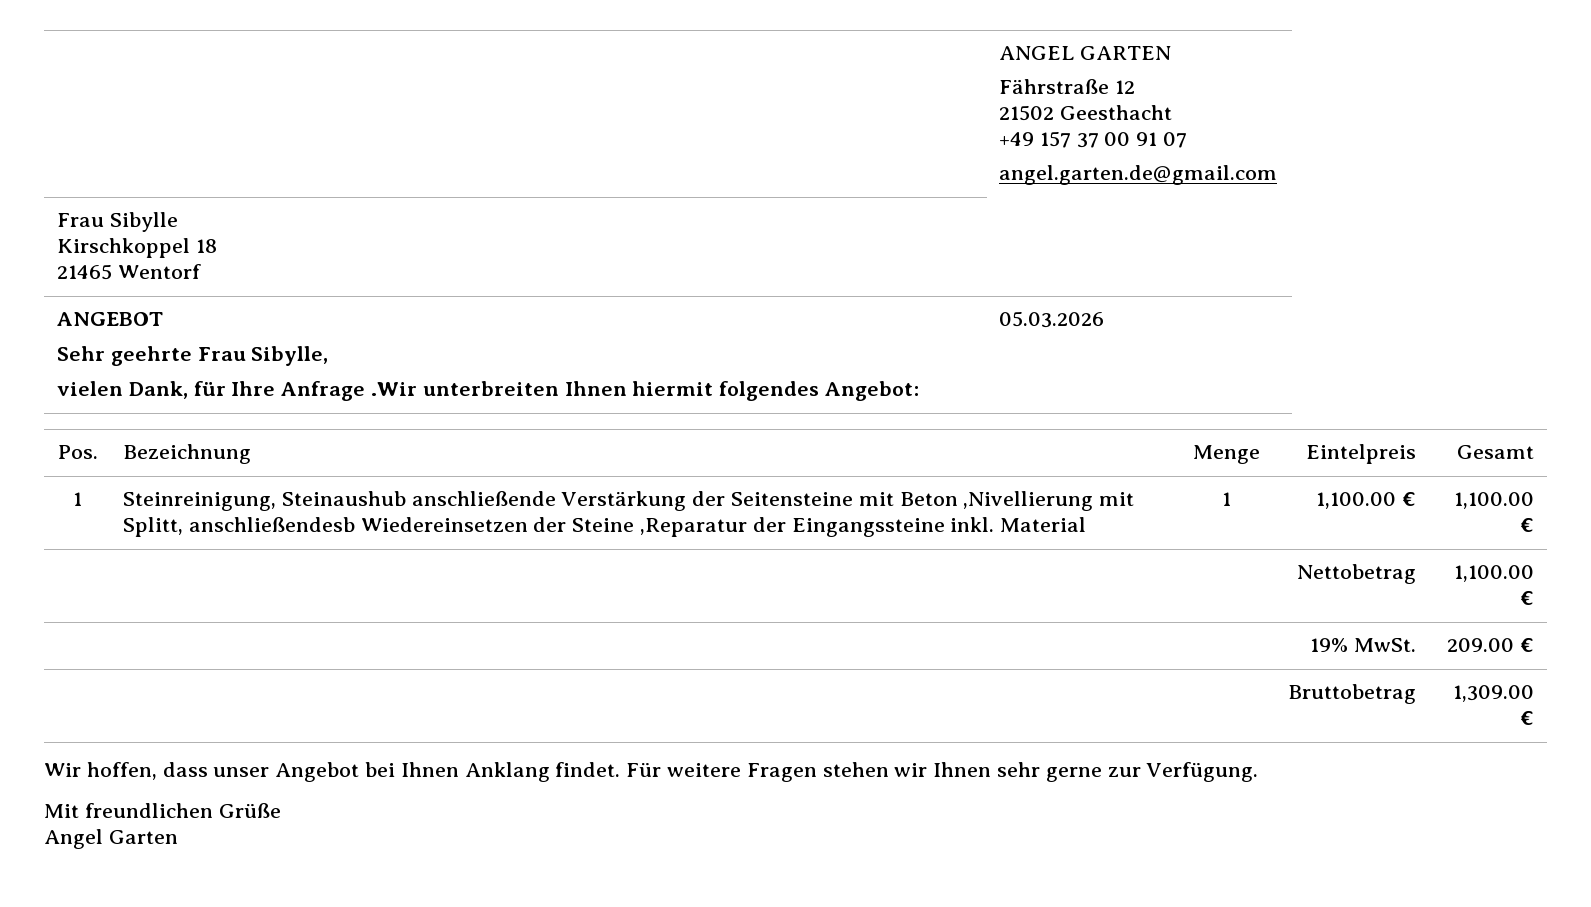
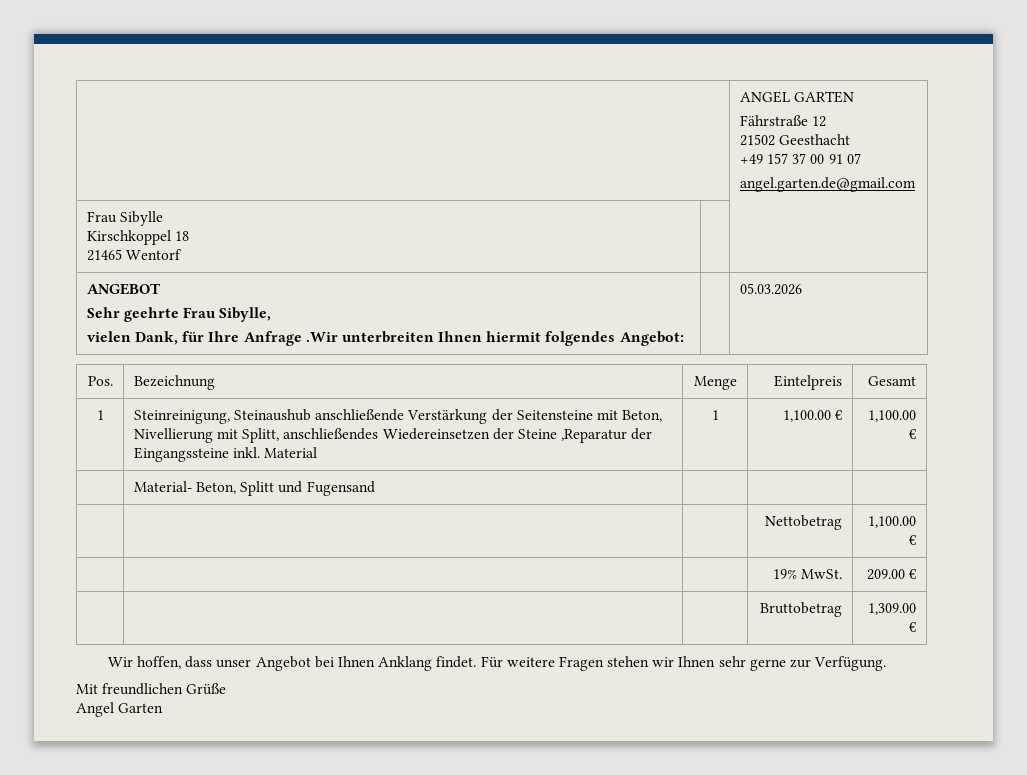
- 1 | Steinreinigung, Steinaushub anschließende Verstärkung der Seitensteine mit Beton ,Nivellierung mit Splitt, anschließendesb Wiedereinsetzen der Steine ,Reparatur der Eingangssteine inkl. Material | 1 | 1,100.00 € | 1,100.00 €
+ 1 | Steinreinigung, Steinaushub anschließende Verstärkung der Seitensteine mit Beton, Nivellierung mit Splitt, anschließendes Wiedereinsetzen der Steine ,Reparatur der Eingangssteine inkl. Material | 1 | 1,100.00 € | 1,100.00 €
+ | Material- Beton, Splitt und Fugensand | | |

